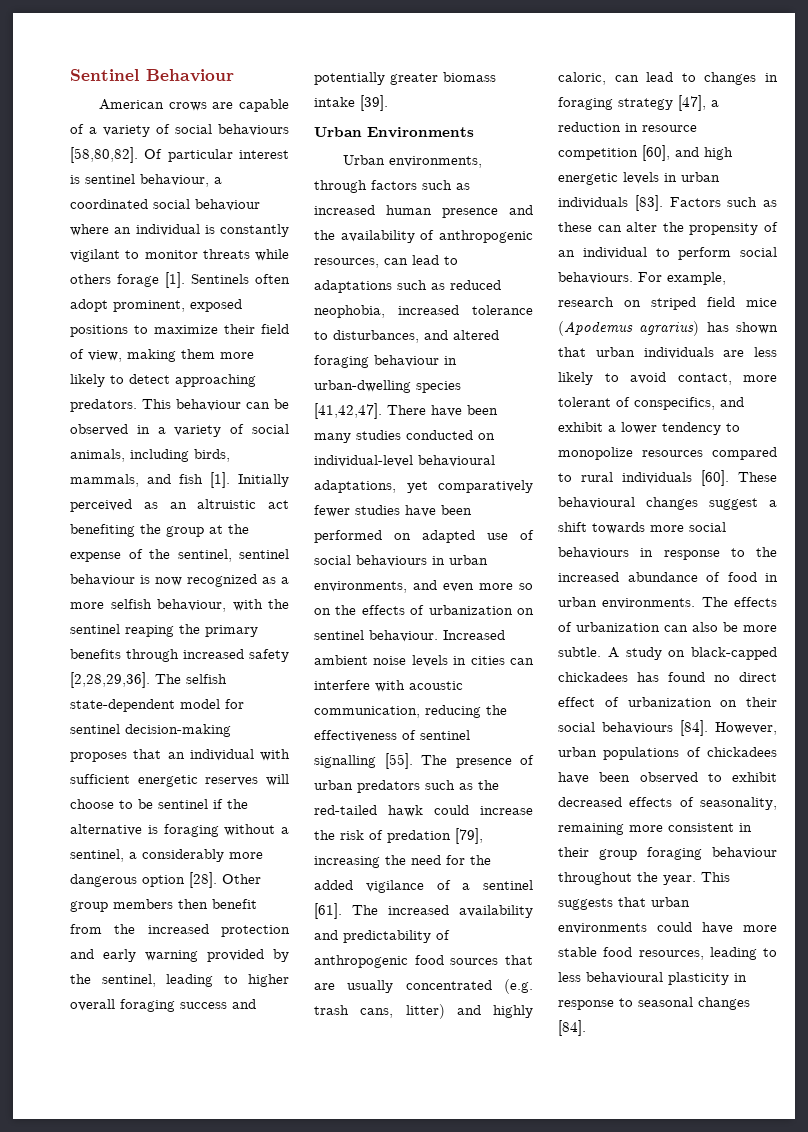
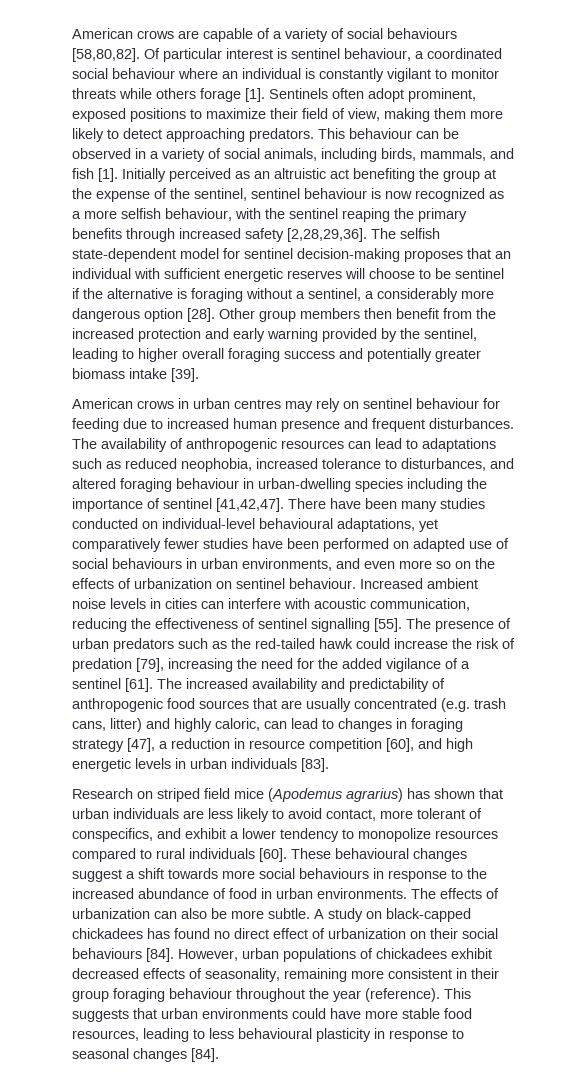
- Sentinel Behaviour
- Urban Environments
- Urban environments, through factors such as increased human presence and the availability of anthropogenic resources, can lead to adaptations such as reduced neophobia, increased tolerance to disturbances, and altered foraging behaviour in urban-dwelling species [41,42,47].
+ American crows in urban centres may rely on sentinel behaviour for feeding due to increased human presence and frequent disturbances. The availability of anthropogenic resources can lead to adaptations such as reduced neophobia, increased tolerance to disturbances, and altered foraging behaviour in urban-dwelling species including the importance of sentinel [41,42,47].
- The increased availability and predictability of anthropogenic food sources that are usually concentrated (e.g. trash cans, litter) and highly caloric, can lead to changes in foraging strategy [47], a reduction in resource competition [60], and high energetic levels in urban individuals [83]. Factors such as these can alter the propensity of an individual to perform social behaviours. For example, research on striped field mice (Apodemus agrarius) has shown that urban individuals are less likely to avoid contact, more tolerant of conspecifics, and exhibit a lower tendency to monopolize resources compared to rural individuals [60].
+ The increased availability and predictability of anthropogenic food sources that are usually concentrated (e.g. trash cans, litter) and highly caloric, can lead to changes in foraging strategy [47], a reduction in resource competition [60], and high energetic levels in urban individuals [83].
+ Research on striped field mice (Apodemus agrarius) has shown that urban individuals are less likely to avoid contact, more tolerant of conspecifics, and exhibit a lower tendency to monopolize resources compared to rural individuals [60].
- However, urban populations of chickadees have been observed to exhibit decreased effects of seasonality, remaining more consistent in their group foraging behaviour throughout the year.
+ However, urban populations of chickadees exhibit decreased effects of seasonality, remaining more consistent in their group foraging behaviour throughout the year (reference).

